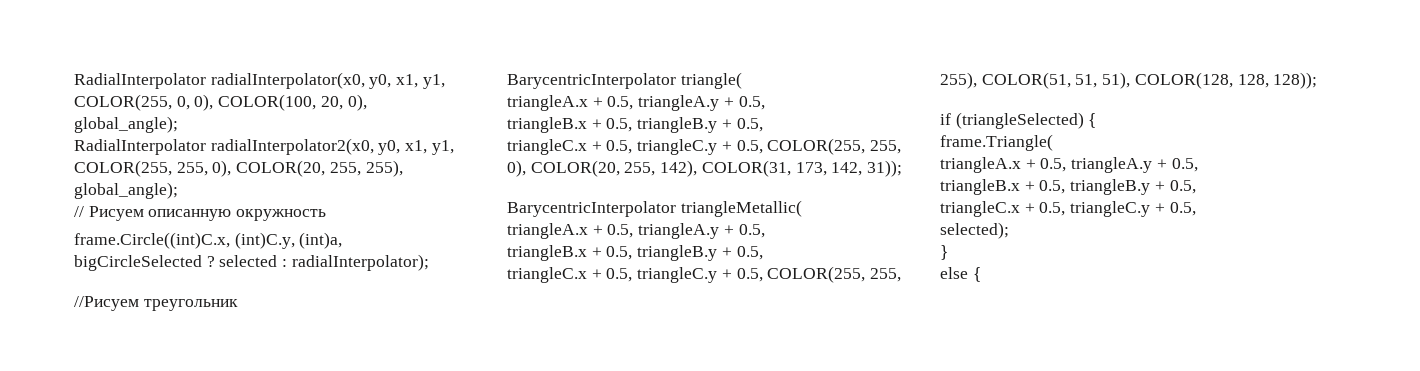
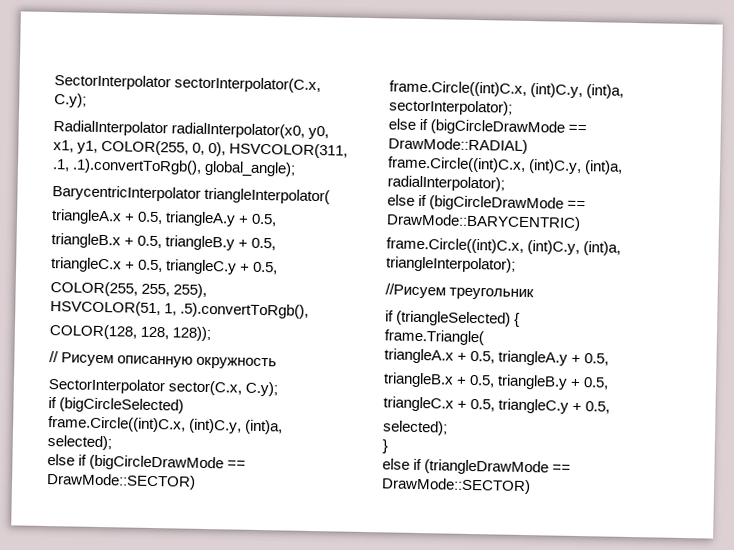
+ SectorInterpolator sectorInterpolator(C.x, C.y);
- RadialInterpolator radialInterpolator(x0, y0, x1, y1, COLOR(255, 0, 0), COLOR(100, 20, 0), global_angle);
- RadialInterpolator radialInterpolator2(x0, y0, x1, y1, COLOR(255, 255, 0), COLOR(20, 255, 255), global_angle);
- // Рисуем описанную окружность
- frame.Circle((int)C.x, (int)C.y, (int)a, bigCircleSelected ? selected : radialInterpolator);
- //Рисуем треугольник
- BarycentricInterpolator triangle(
+ RadialInterpolator radialInterpolator(x0, y0, x1, y1, COLOR(255, 0, 0), HSVCOLOR(311, .1, .1).convertToRgb(), global_angle);
+ BarycentricInterpolator triangleInterpolator(
  triangleA.x + 0.5, triangleA.y + 0.5,
  triangleB.x + 0.5, triangleB.y + 0.5,
- triangleC.x + 0.5, triangleC.y + 0.5, COLOR(255, 255, 0), COLOR(20, 255, 142), COLOR(31, 173, 142, 31));
- BarycentricInterpolator triangleMetallic(
- triangleA.x + 0.5, triangleA.y + 0.5,
- triangleB.x + 0.5, triangleB.y + 0.5,
- triangleC.x + 0.5, triangleC.y + 0.5, COLOR(255, 255, 255), COLOR(51, 51, 51), COLOR(128, 128, 128));
+ triangleC.x + 0.5, triangleC.y + 0.5,
+ COLOR(255, 255, 255),
+ HSVCOLOR(51, 1, .5).convertToRgb(),
+ COLOR(128, 128, 128));
+ // Рисуем описанную окружность
+ SectorInterpolator sector(C.x, C.y);
+ if (bigCircleSelected)
+ frame.Circle((int)C.x, (int)C.y, (int)a, selected);
+ else if (bigCircleDrawMode == DrawMode::SECTOR)
+ frame.Circle((int)C.x, (int)C.y, (int)a, sectorInterpolator);
+ else if (bigCircleDrawMode == DrawMode::RADIAL)
+ frame.Circle((int)C.x, (int)C.y, (int)a, radialInterpolator);
+ else if (bigCircleDrawMode == DrawMode::BARYCENTRIC)
+ frame.Circle((int)C.x, (int)C.y, (int)a, triangleInterpolator);
+ //Рисуем треугольник
- else {
+ else if (triangleDrawMode == DrawMode::SECTOR)

